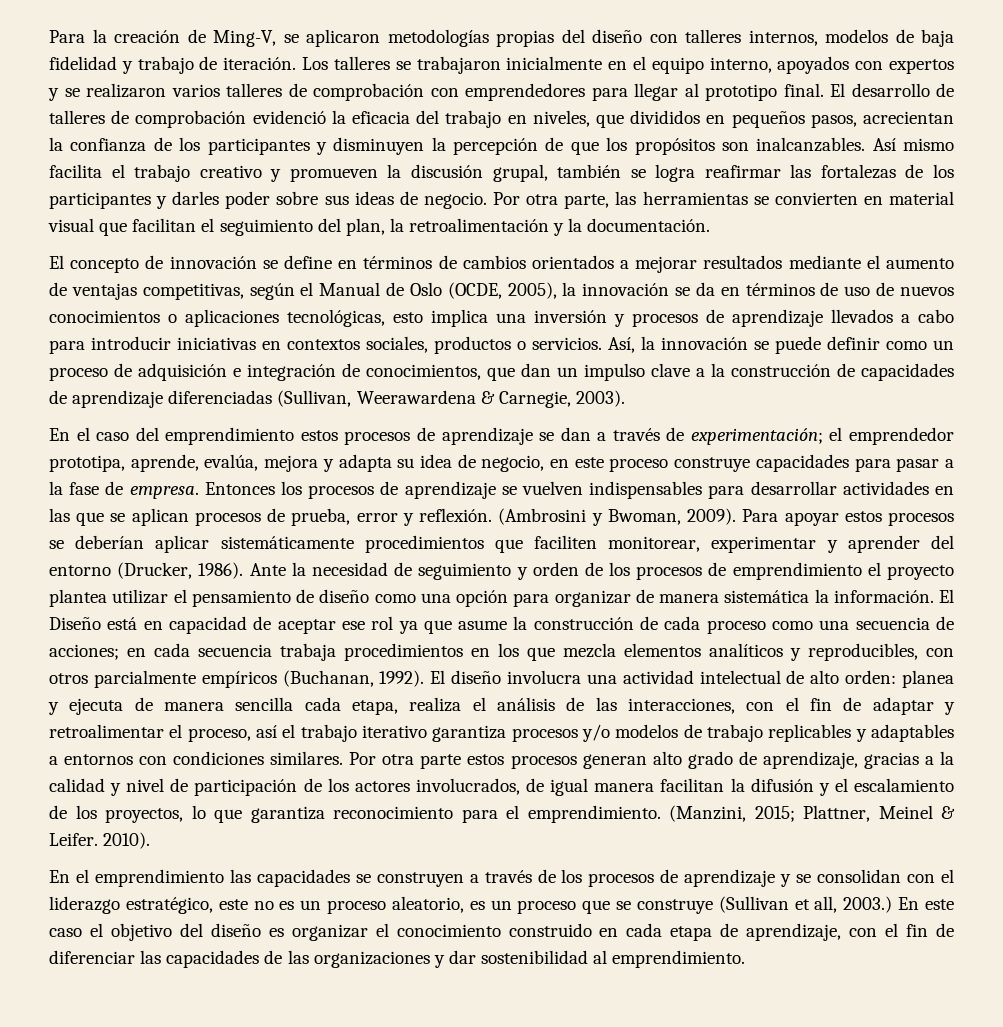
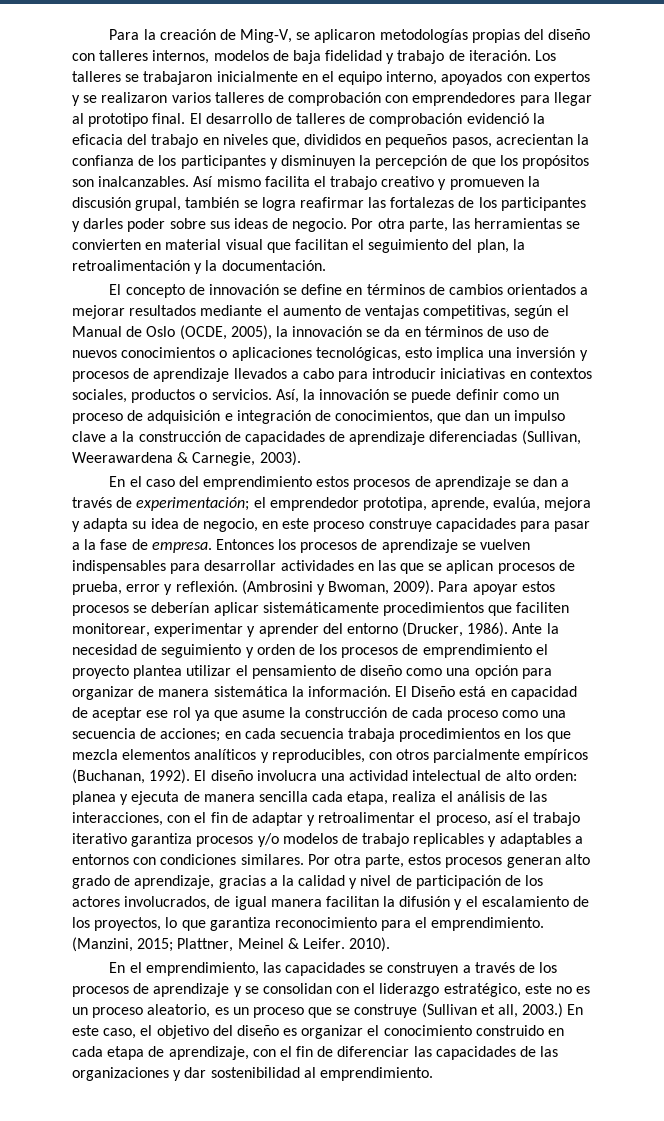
- El desarrollo de talleres de comprobación evidenció la eficacia del trabajo en niveles, que divididos en pequeños pasos, acrecientan la confianza de los participantes y disminuyen la percepción de que los propósitos son inalcanzables.
+ El desarrollo de talleres de comprobación evidenció la eficacia del trabajo en niveles que, divididos en pequeños pasos, acrecientan la confianza de los participantes y disminuyen la percepción de que los propósitos son inalcanzables.
- Por otra parte estos procesos generan alto grado de aprendizaje, gracias a la calidad y nivel de participación de los actores involucrados, de igual manera facilitan la difusión y el escalamiento de los proyectos, lo que garantiza reconocimiento para el emprendimiento.
+ Por otra parte, estos procesos generan alto grado de aprendizaje, gracias a la calidad y nivel de participación de los actores involucrados, de igual manera facilitan la difusión y el escalamiento de los proyectos, lo que garantiza reconocimiento para el emprendimiento.
- En el emprendimiento las capacidades se construyen a través de los procesos de aprendizaje y se consolidan con el liderazgo estratégico, este no es un proceso aleatorio, es un proceso que se construye (Sullivan et all, 2003.)
+ En el emprendimiento, las capacidades se construyen a través de los procesos de aprendizaje y se consolidan con el liderazgo estratégico, este no es un proceso aleatorio, es un proceso que se construye (Sullivan et all, 2003.)
- En este caso el objetivo del diseño es organizar el conocimiento construido en cada etapa de aprendizaje, con el fin de diferenciar las capacidades de las organizaciones y dar sostenibilidad al emprendimiento.
+ En este caso, el objetivo del diseño es organizar el conocimiento construido en cada etapa de aprendizaje, con el fin de diferenciar las capacidades de las organizaciones y dar sostenibilidad al emprendimiento.

